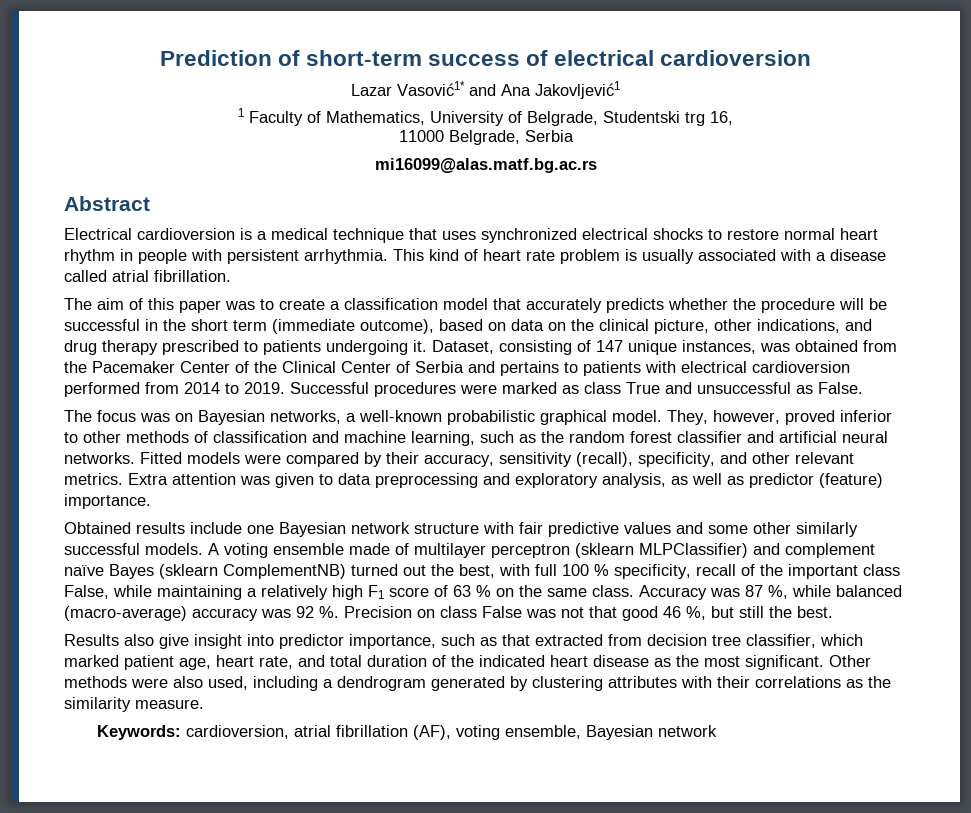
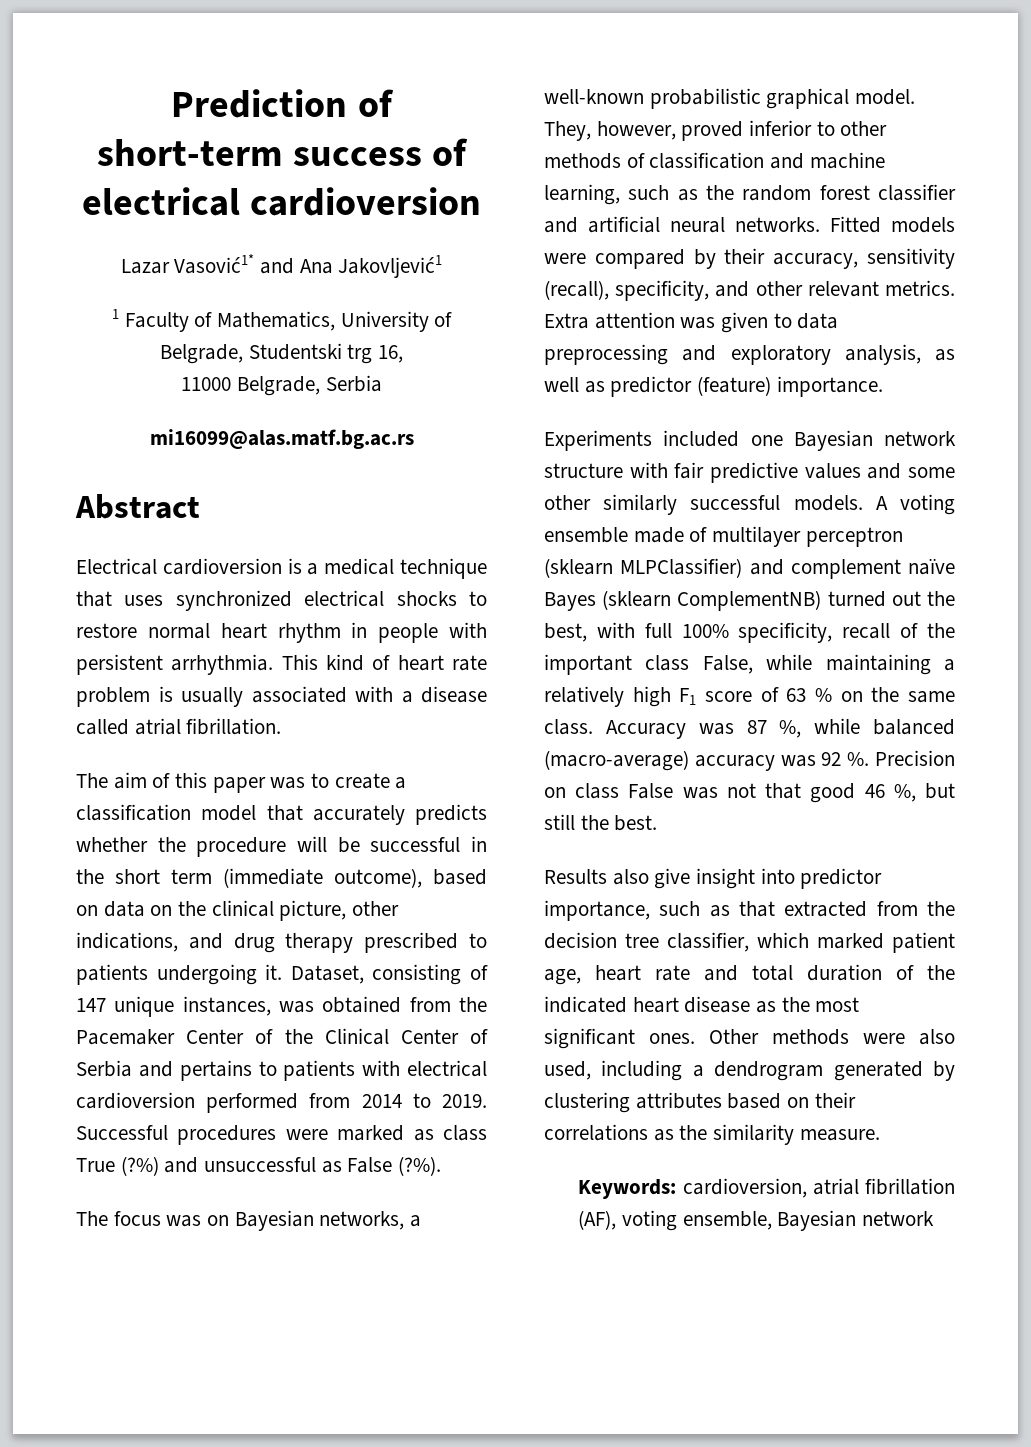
- Successful procedures were marked as class True and unsuccessful as False.
+ Successful procedures were marked as class True (?%) and unsuccessful as False (?%).
- Obtained results include one Bayesian network structure with fair predictive values and some other similarly successful models.
+ Experiments included one Bayesian network structure with fair predictive values and some other similarly successful models.
- A voting ensemble made of multilayer perceptron (sklearn MLPClassifier) and complement naïve Bayes (sklearn ComplementNB) turned out the best, with full 100 % specificity, recall of the important class False, while maintaining a relatively high F1 score of 63 % on the same class.
+ A voting ensemble made of multilayer perceptron (sklearn MLPClassifier) and complement naïve Bayes (sklearn ComplementNB) turned out the best, with full 100% specificity, recall of the important class False, while maintaining a relatively high F1 score of 63 % on the same class.
- Results also give insight into predictor importance, such as that extracted from decision tree classifier, which marked patient age, heart rate, and total duration of the indicated heart disease as the most significant.
+ Results also give insight into predictor importance, such as that extracted from the decision tree classifier, which marked patient age, heart rate and total duration of the indicated heart disease as the most significant ones.
- Other methods were also used, including a dendrogram generated by clustering attributes with their correlations as the similarity measure.
+ Other methods were also used, including a dendrogram generated by clustering attributes based on their correlations as the similarity measure.

